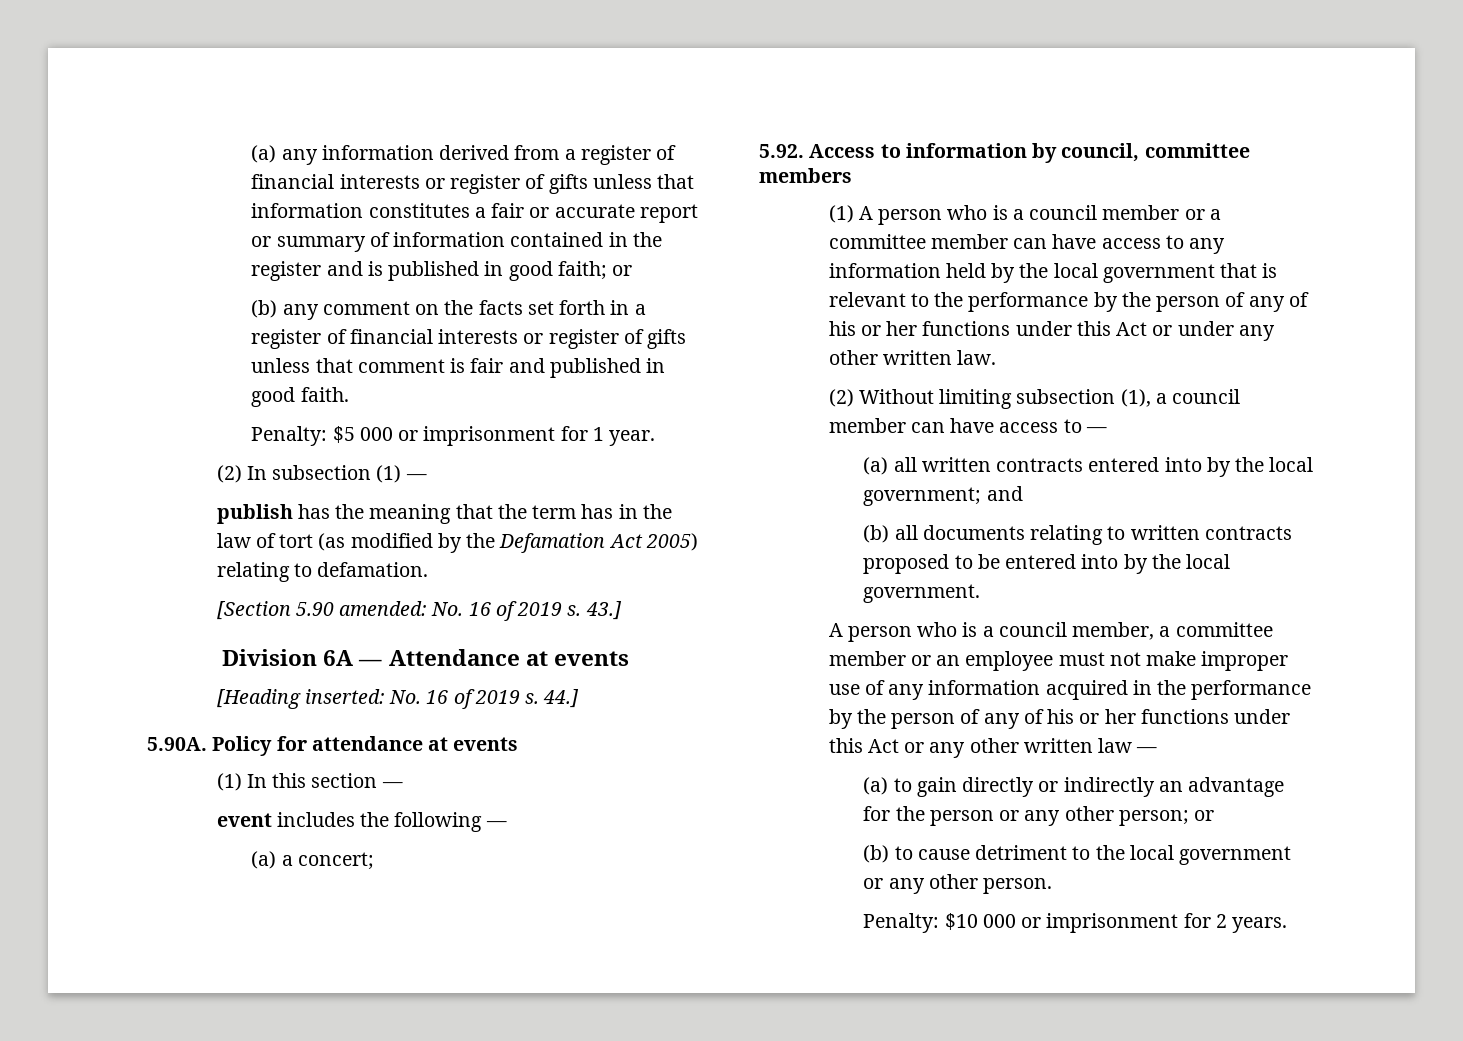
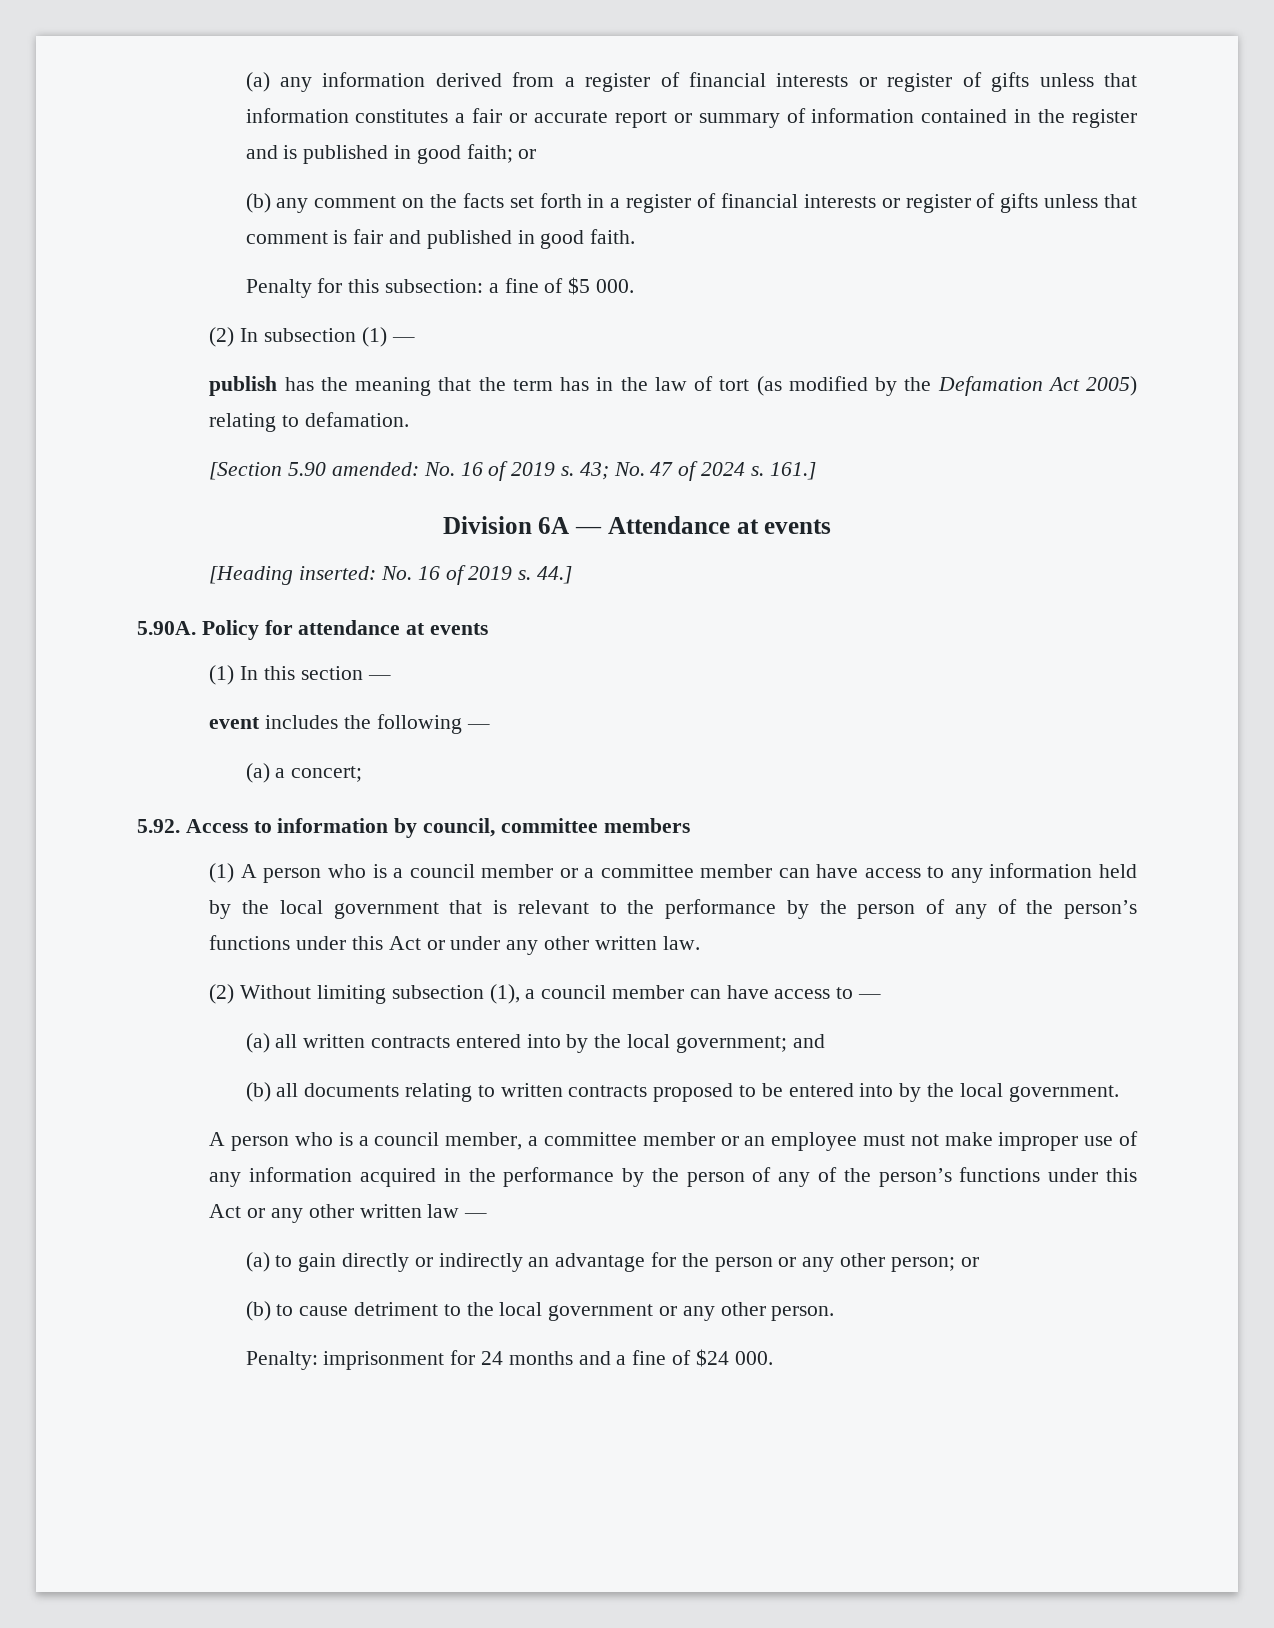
- Penalty: $5 000 or imprisonment for 1 year.
+ Penalty for this subsection: a fine of $5 000.
- 43.]
+ 43; No. 47 of 2024 s. 161.]
- (1) A person who is a council member or a committee member can have access to any information held by the local government that is relevant to the performance by the person of any of his or her functions under this Act or under any other written law.
+ (1) A person who is a council member or a committee member can have access to any information held by the local government that is relevant to the performance by the person of any of the person’s functions under this Act or under any other written law.
- A person who is a council member, a committee member or an employee must not make improper use of any information acquired in the performance by the person of any of his or her functions under this Act or any other written law —
+ A person who is a council member, a committee member or an employee must not make improper use of any information acquired in the performance by the person of any of the person’s functions under this Act or any other written law —
- Penalty: $10 000 or imprisonment for 2 years.
+ Penalty: imprisonment for 24 months and a fine of $24 000.

